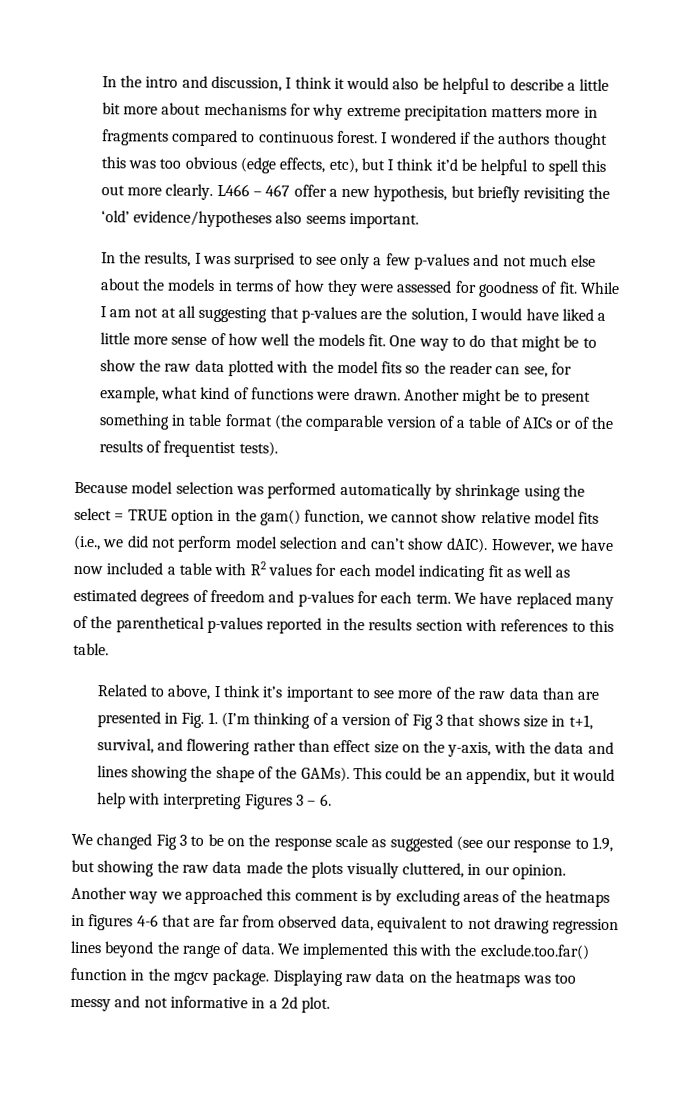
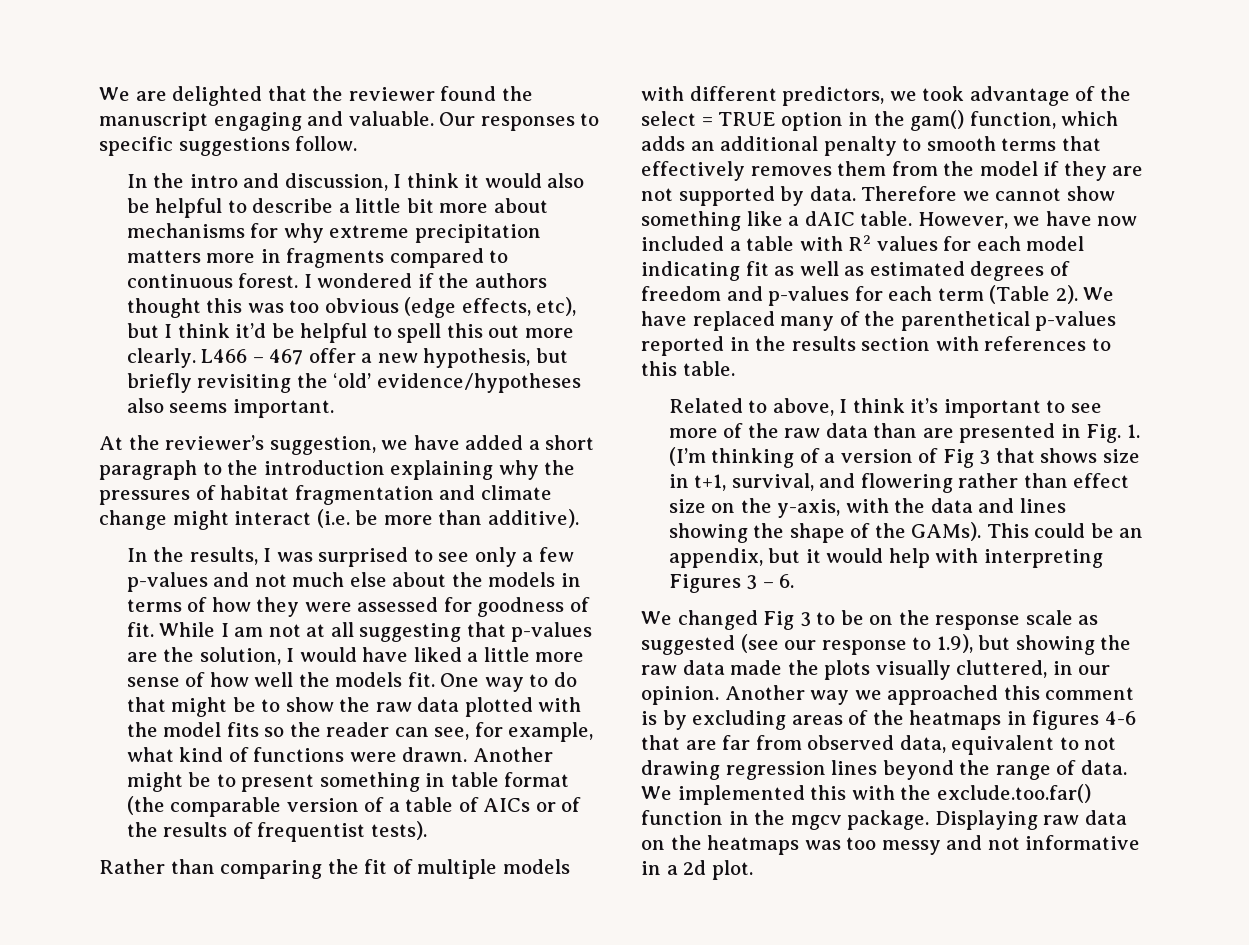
+ We are delighted that the reviewer found the manuscript engaging and valuable. Our responses to specific suggestions follow.
+ At the reviewer’s suggestion, we have added a short paragraph to the introduction explaining why the pressures of habitat fragmentation and climate change might interact (i.e. be more than additive).
- Because model selection was performed automatically by shrinkage using the select = TRUE option in the gam() function, we cannot show relative model fits (i.e., we did not perform model selection and can’t show dAIC).
+ Rather than comparing the fit of multiple models with different predictors, we took advantage of the select = TRUE option in the gam() function, which adds an additional penalty to smooth terms that effectively removes them from the model if they are not supported by data. Therefore we cannot show something like a dAIC table.
- However, we have now included a table with R2 values for each model indicating fit as well as estimated degrees of freedom and p-values for each term.
+ However, we have now included a table with R2 values for each model indicating fit as well as estimated degrees of freedom and p-values for each term (Table 2).
- We changed Fig 3 to be on the response scale as suggested (see our response to 1.9, but showing the raw data made the plots visually cluttered, in our opinion.
+ We changed Fig 3 to be on the response scale as suggested (see our response to 1.9), but showing the raw data made the plots visually cluttered, in our opinion.

